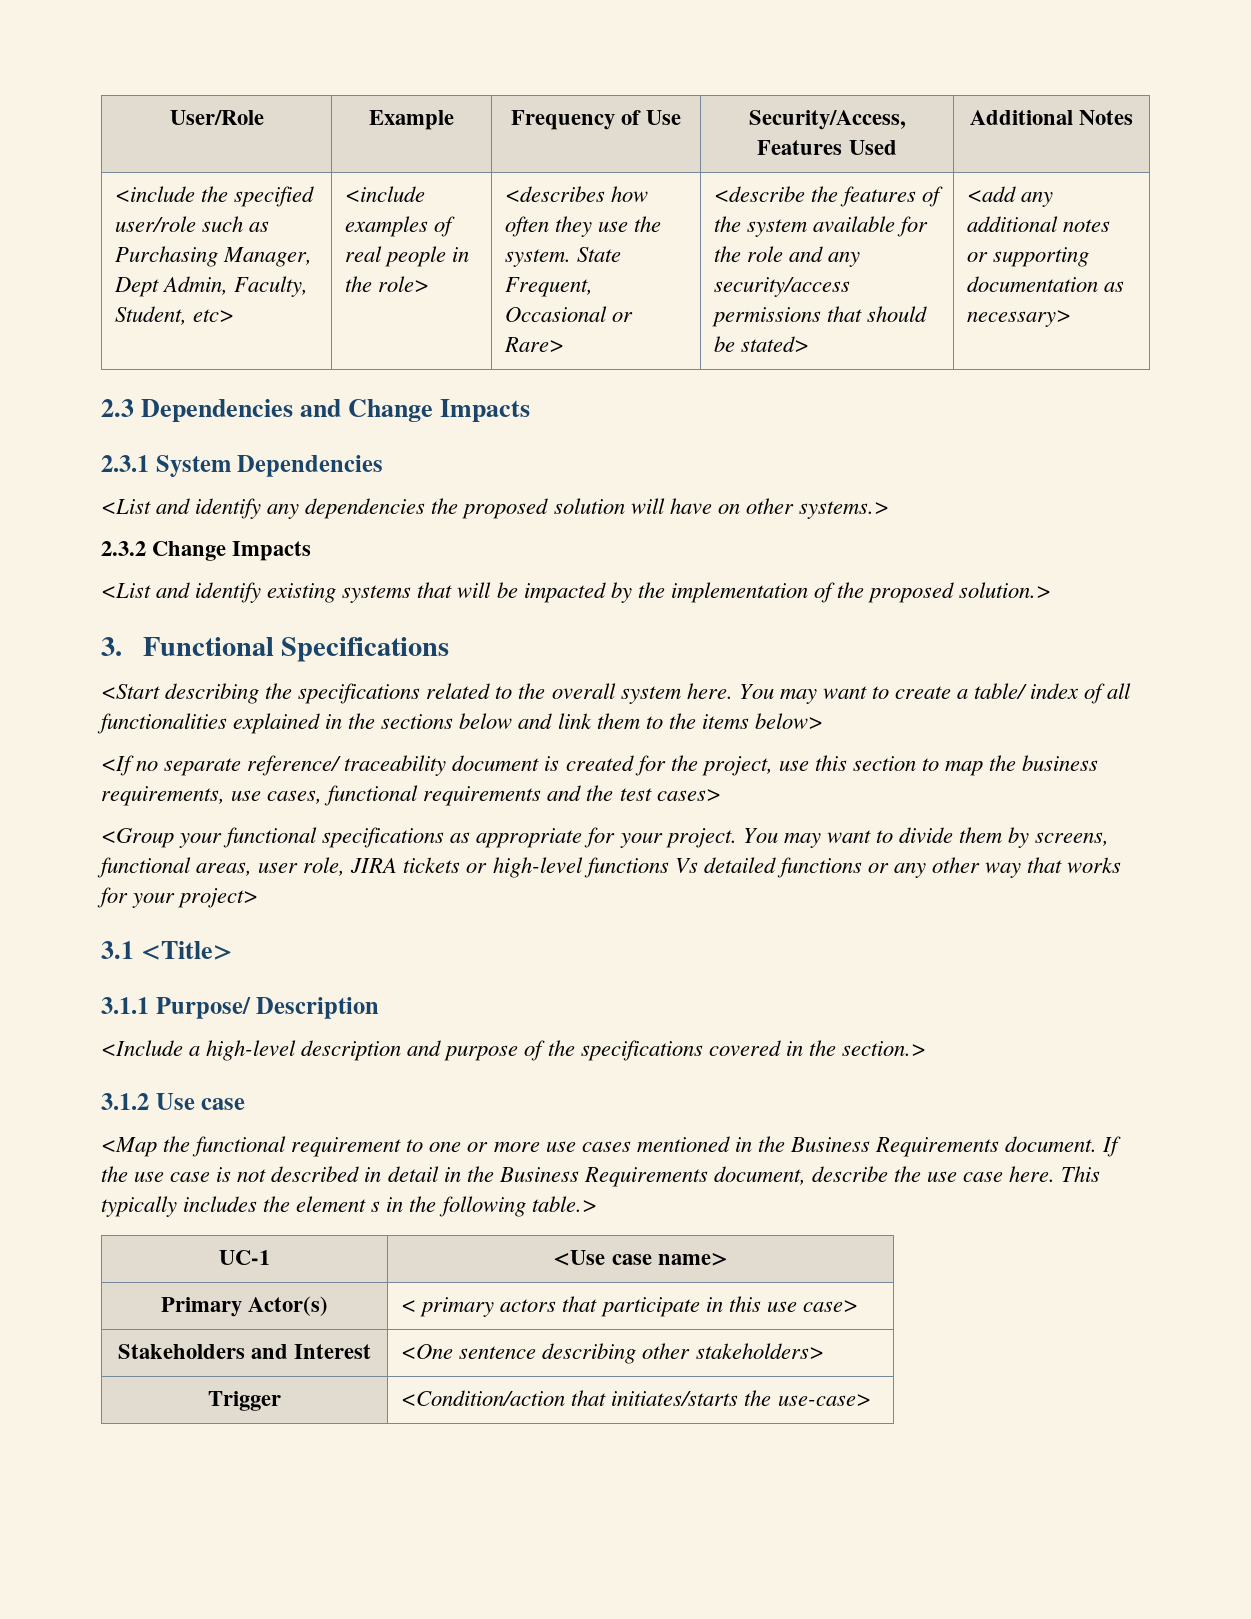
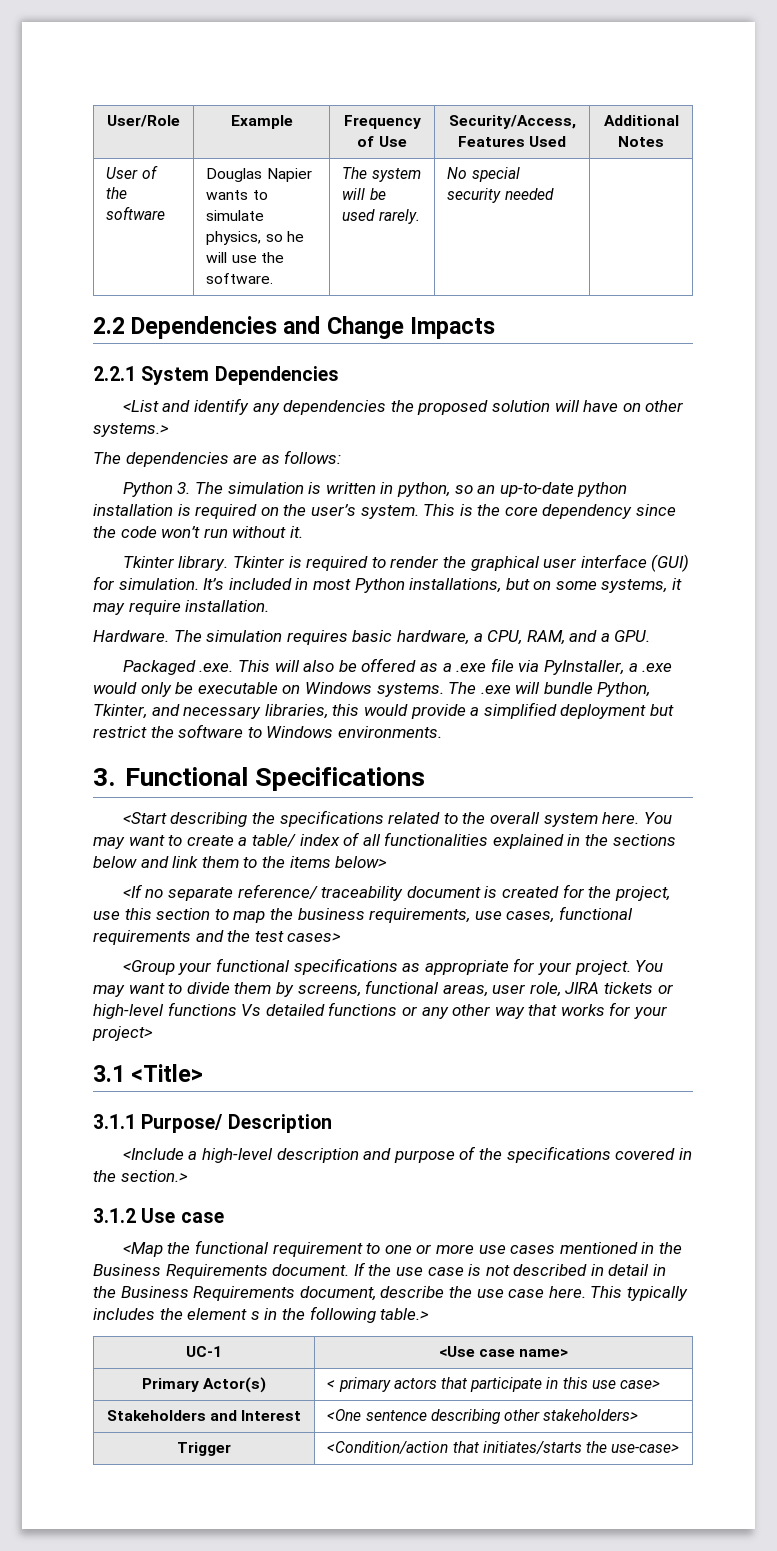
- <include the specified user/role such as Purchasing Manager, Dept Admin, Faculty, Student, etc> | <include examples of real people in the role> | <describes how often they use the system. State Frequent, Occasional or Rare> | <describe the features of the system available for the role and any security/access permissions that should be stated> | <add any additional notes or supporting documentation as necessary>
- 2.3 Dependencies and Change Impacts
+ User of the software | Douglas Napier wants to simulate physics, so he will use the software. | The system will be used rarely. | No special security needed |
+ 2.2 Dependencies and Change Impacts
- 2.3.1 System Dependencies
+ 2.2.1 System Dependencies
- 2.3.2 Change Impacts
- <List and identify existing systems that will be impacted by the implementation of the proposed solution.>
+ The dependencies are as follows:
+ Python 3. The simulation is written in python, so an up-to-date python installation is required on the user’s system. This is the core dependency since the code won’t run without it.
+ Tkinter library. Tkinter is required to render the graphical user interface (GUI) for simulation. It’s included in most Python installations, but on some systems, it may require installation.
+ Hardware. The simulation requires basic hardware, a CPU, RAM, and a GPU.
+ Packaged .exe. This will also be offered as a .exe file via PyInstaller, a .exe would only be executable on Windows systems. The .exe will bundle Python, Tkinter, and necessary libraries, this would provide a simplified deployment but restrict the software to Windows environments.

